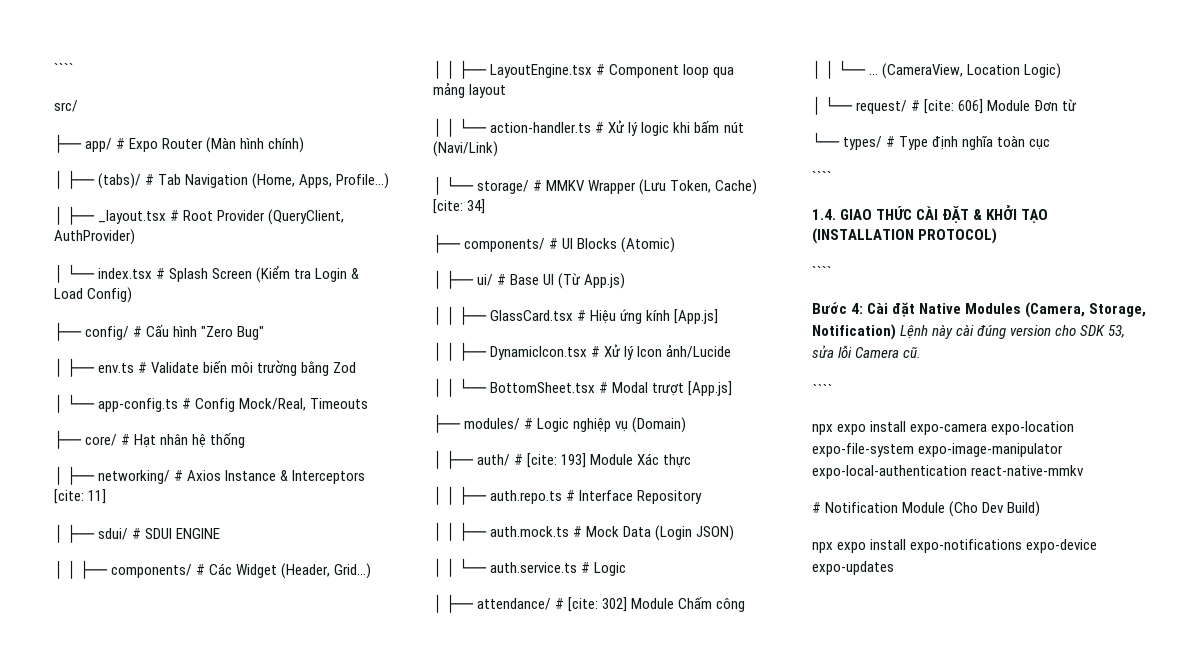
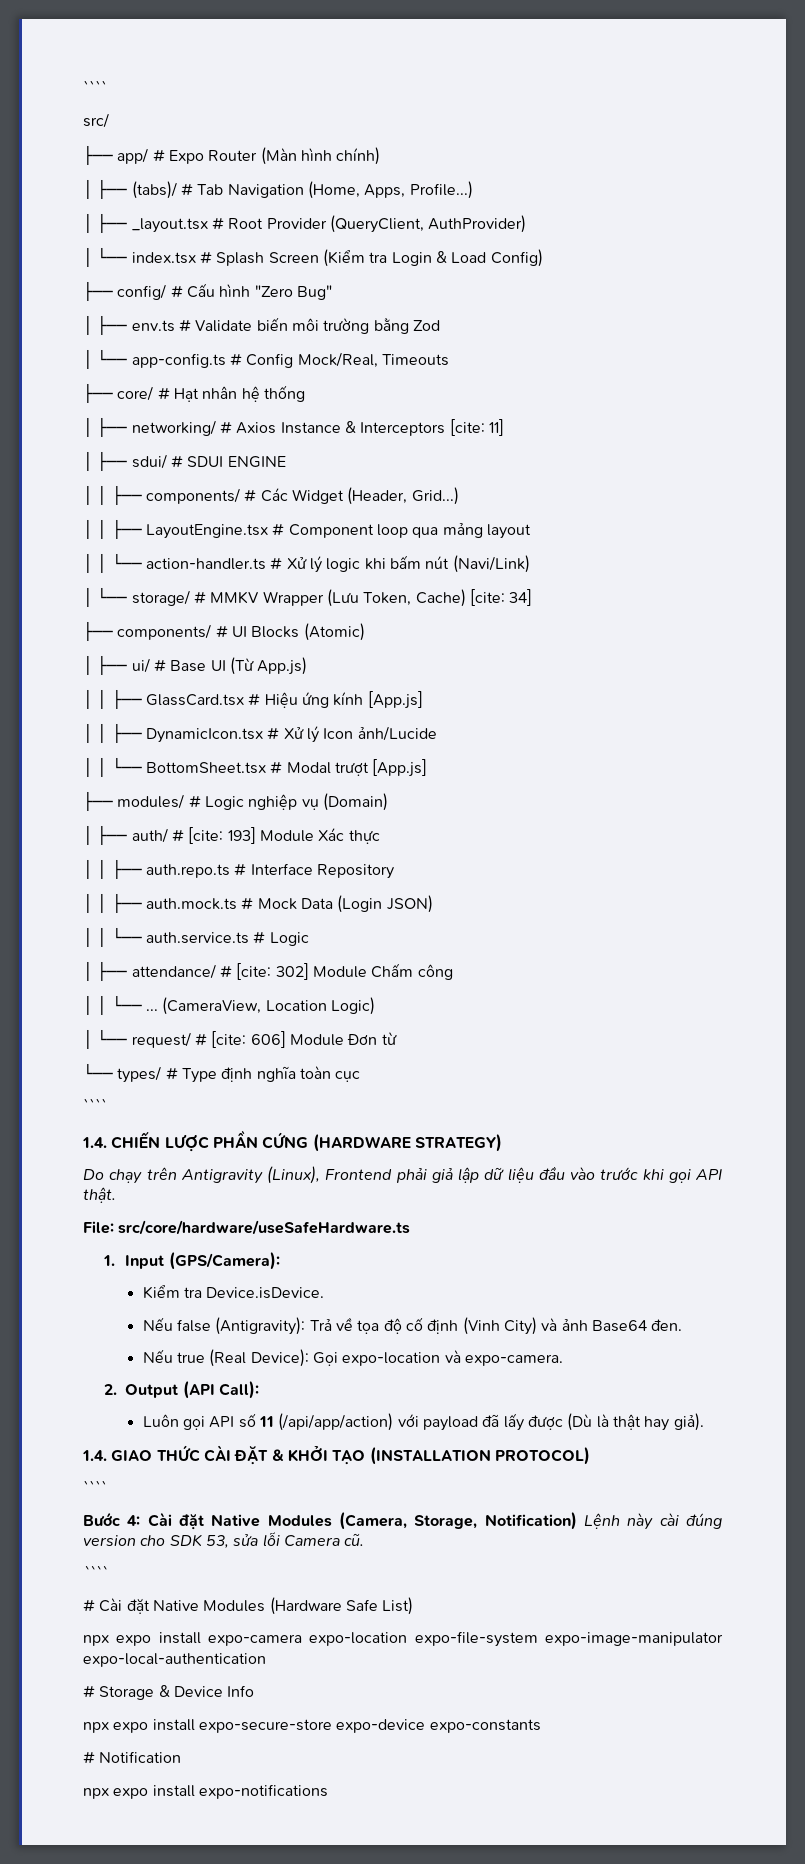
+ 1.4. CHIẾN LƯỢC PHẦN CỨNG (HARDWARE STRATEGY)
+ Do chạy trên Antigravity (Linux), Frontend phải giả lập dữ liệu đầu vào trước khi gọi API thật.
+ File: src/core/hardware/useSafeHardware.ts
+ 1. Input (GPS/Camera):
+ Kiểm tra Device.isDevice.
+ Nếu false (Antigravity): Trả về tọa độ cố định (Vinh City) và ảnh Base64 đen.
+ Nếu true (Real Device): Gọi expo-location và expo-camera.
+ 2. Output (API Call):
+ Luôn gọi API số 11 (/api/app/action) với payload đã lấy được (Dù là thật hay giả).
+ # Cài đặt Native Modules (Hardware Safe List)
- npx expo install expo-camera expo-location expo-file-system expo-image-manipulator expo-local-authentication react-native-mmkv
- # Notification Module (Cho Dev Build)
+ npx expo install expo-camera expo-location expo-file-system expo-image-manipulator expo-local-authentication
+ # Storage & Device Info
+ npx expo install expo-secure-store expo-device expo-constants
+ # Notification
- npx expo install expo-notifications expo-device expo-updates
+ npx expo install expo-notifications

